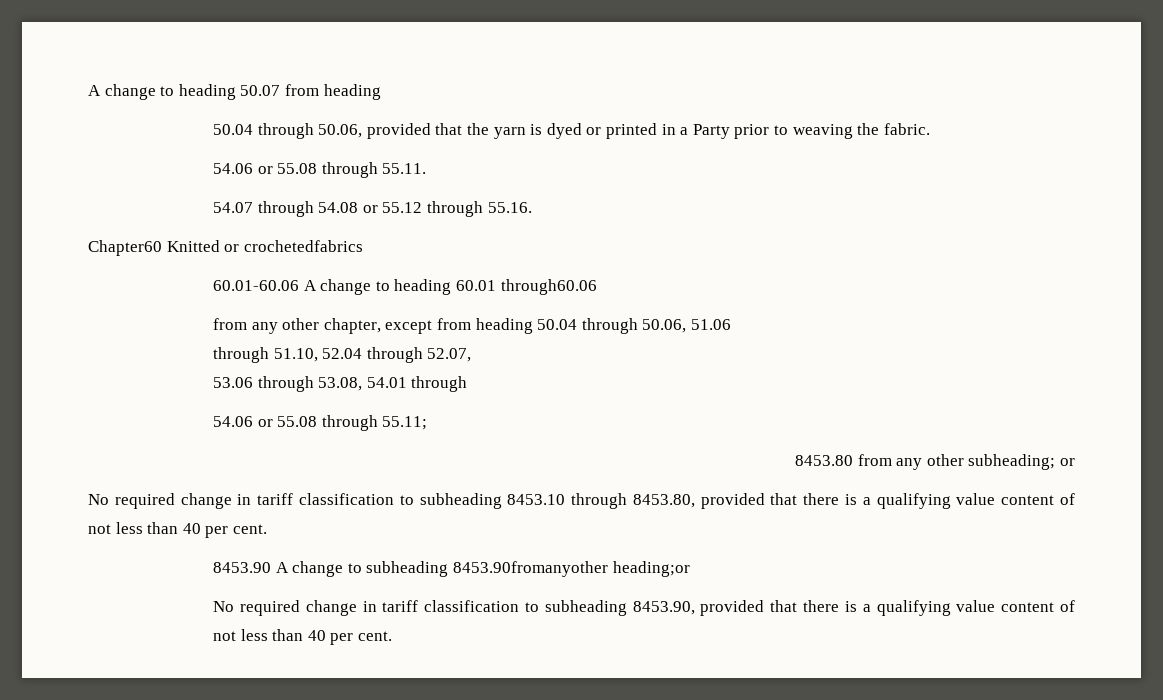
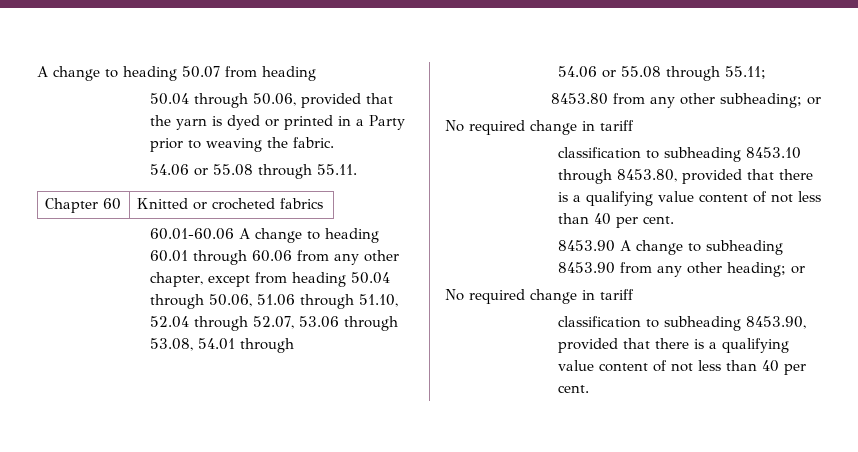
- 54.07 through 54.08 or 55.12 through 55.16.
- Chapter60 Knitted or crochetedfabrics
+ Chapter 60 | Knitted or crocheted fabrics
- 60.01-60.06 A change to heading 60.01 through60.06
- from any other chapter, except from heading 50.04 through 50.06, 51.06
- through 51.10, 52.04 through 52.07,
- 53.06 through 53.08, 54.01 through
+ 60.01-60.06 A change to heading 60.01 through 60.06 from any other chapter, except from heading 50.04 through 50.06, 51.06 through 51.10, 52.04 through 52.07, 53.06 through 53.08, 54.01 through
  8453.80 from any other subheading; or
- No required change in tariff classification to subheading 8453.10 through 8453.80, provided that there is a qualifying value content of not less than 40 per cent.
+ No required change in tariff
+ classification to subheading 8453.10 through 8453.80, provided that there is a qualifying value content of not less than 40 per cent.
- 8453.90 A change to subheading 8453.90fromanyother heading;or
- No required change in tariff classification to subheading 8453.90, provided that there is a qualifying value content of not less than 40 per cent.
+ 8453.90 A change to subheading 8453.90 from any other heading; or
+ No required change in tariff
+ classification to subheading 8453.90, provided that there is a qualifying value content of not less than 40 per cent.

